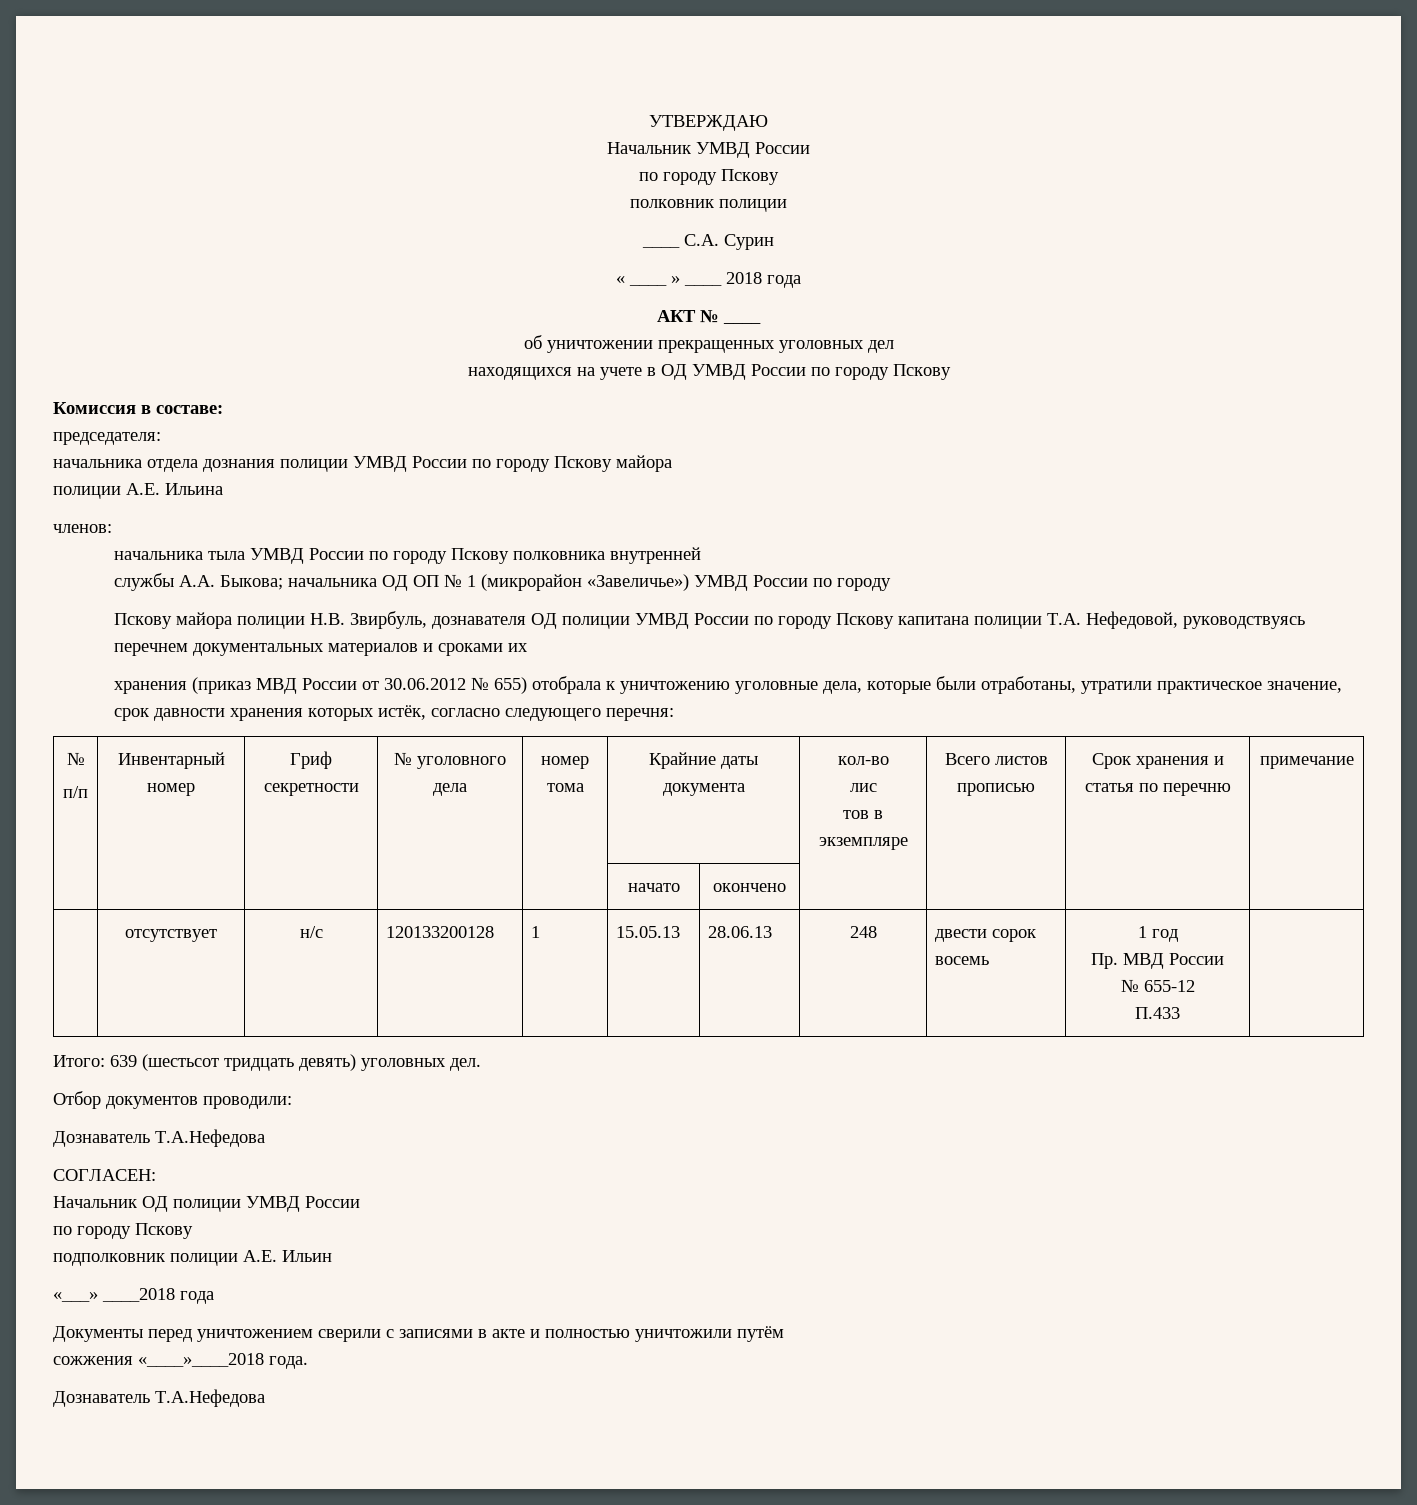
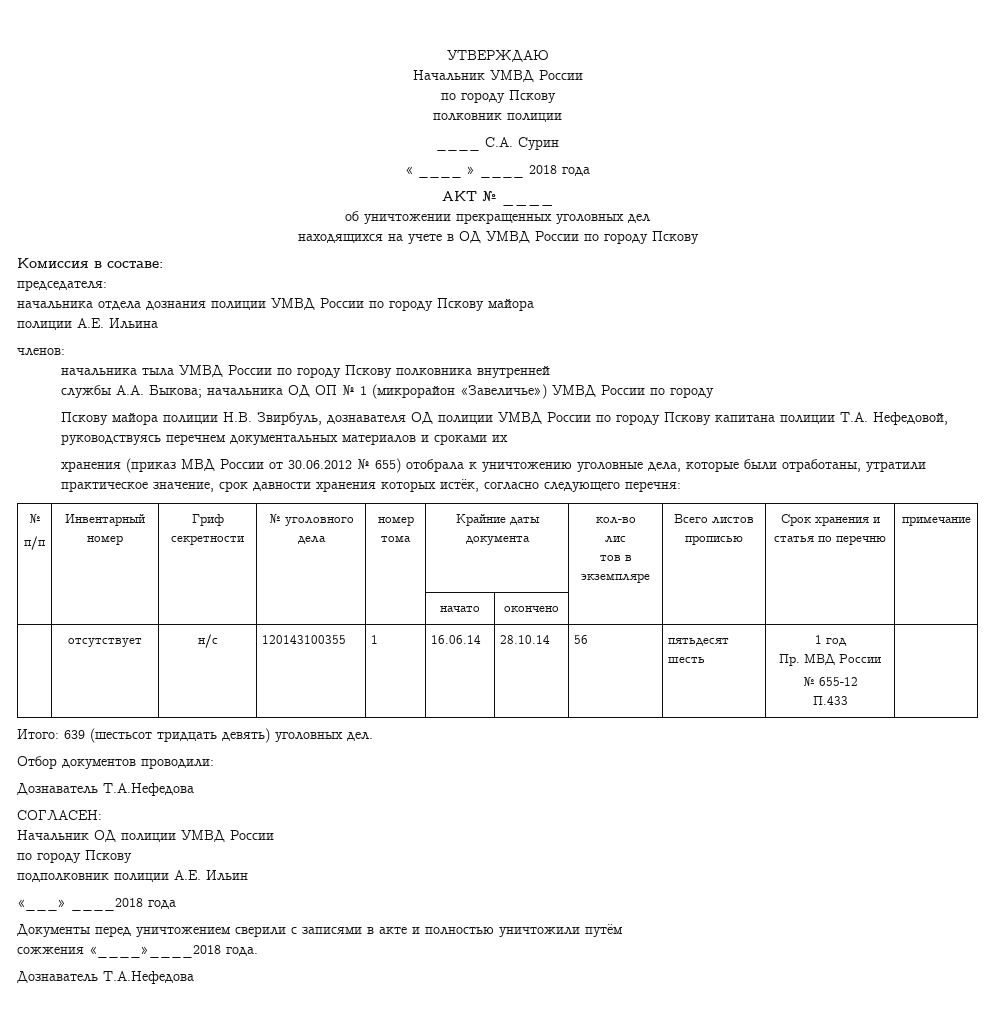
- | отсутствует | н/с | 120133200128 | 1 | 15.05.13 | 28.06.13 | 248 | двести сорок восемь | 1 год
+ | отсутствует | н/с | 120143100355 | 1 | 16.06.14 | 28.10.14 | 56 | пятьдесят шесть | 1 год

